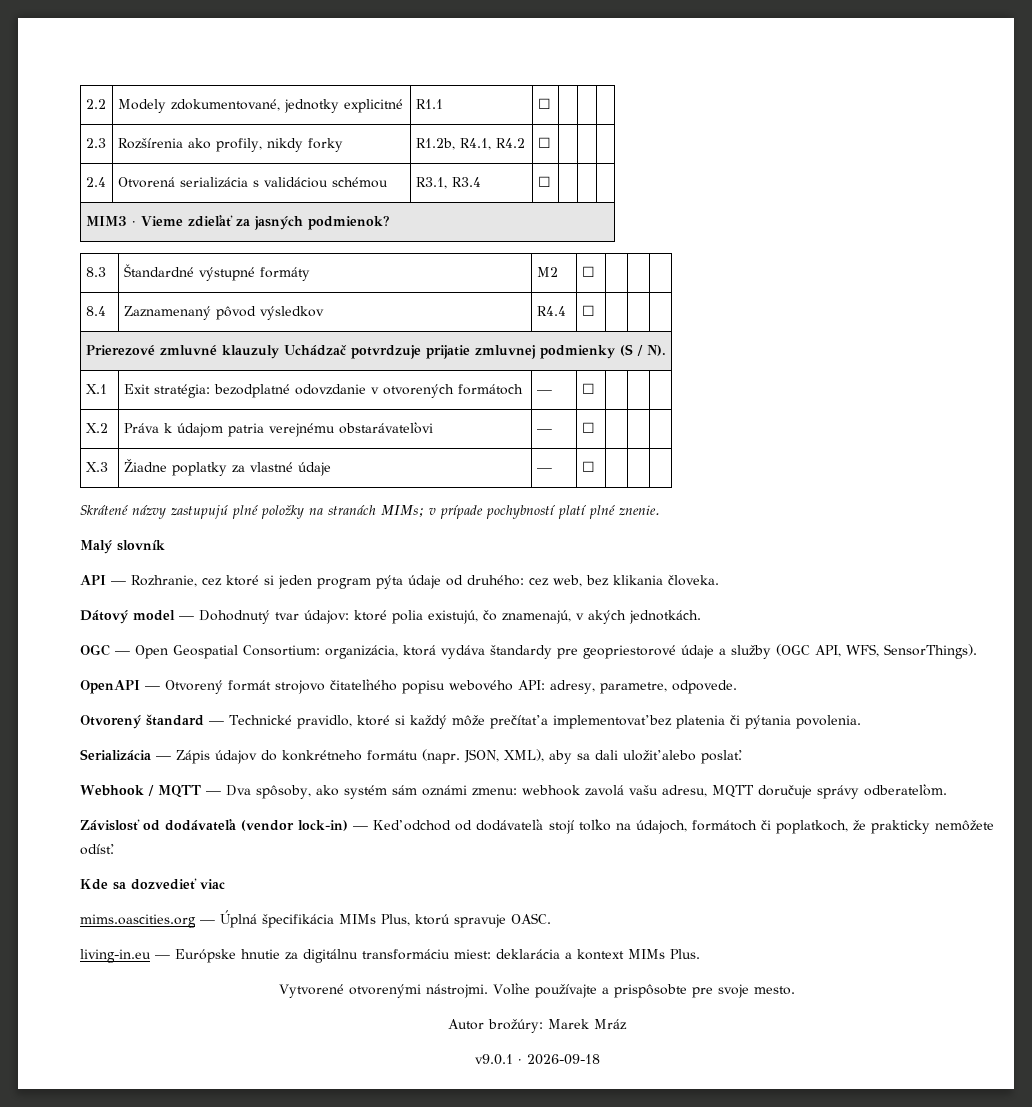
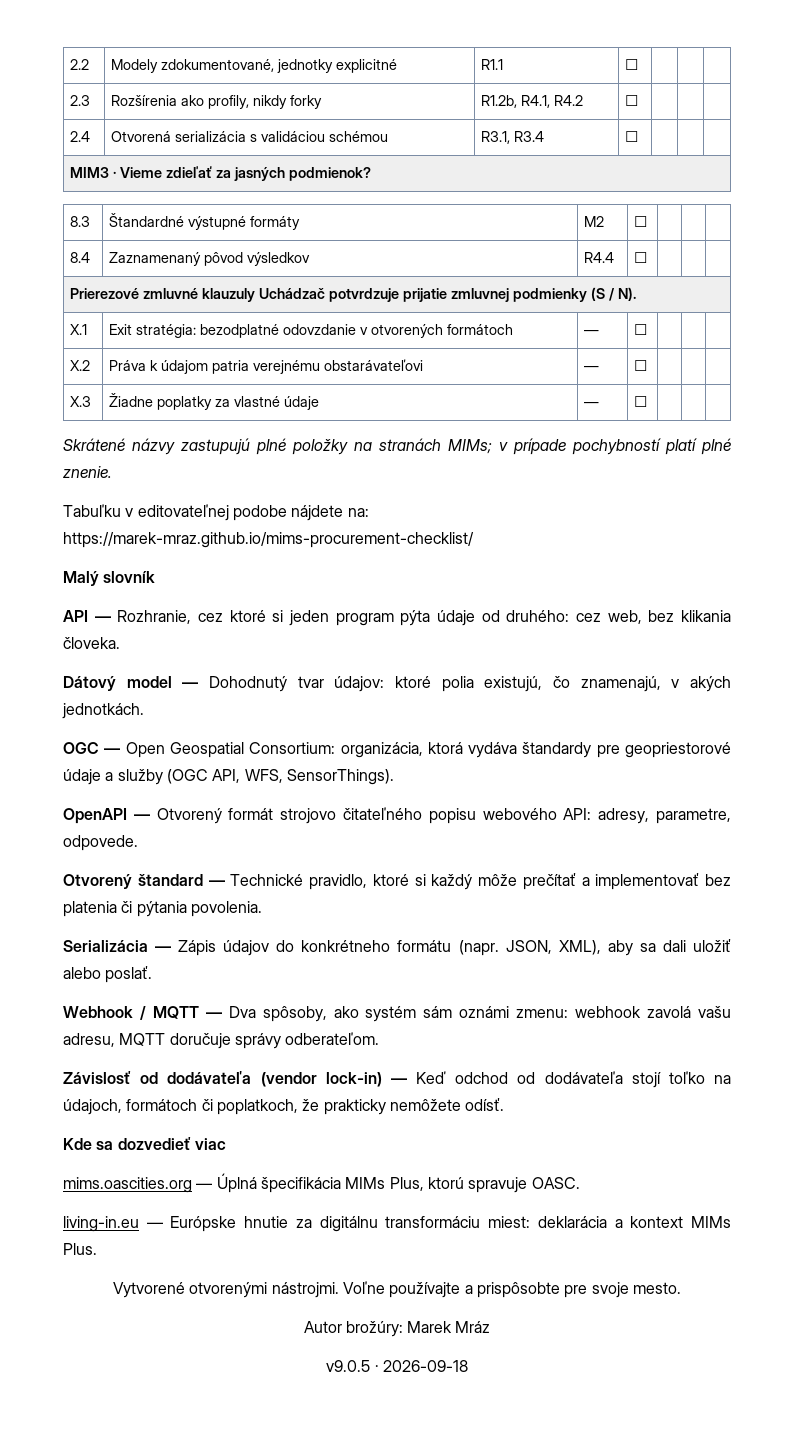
+ Tabuľku v editovateľnej podobe nájdete na: https://marek-mraz.github.io/mims-procurement-checklist/
- v9.0.1 · 2026-09-18
+ v9.0.5 · 2026-09-18

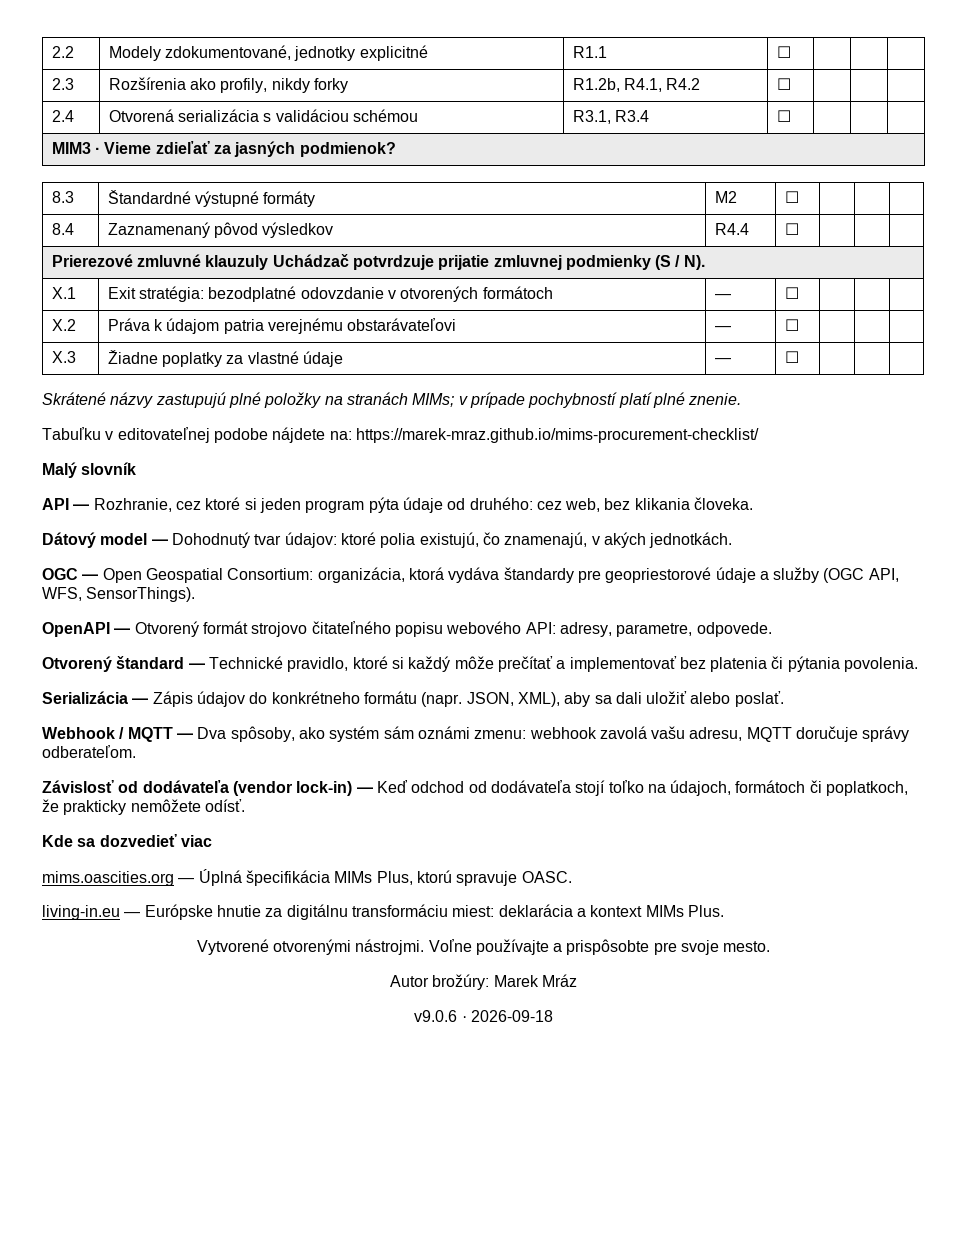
- v9.0.5 · 2026-09-18
+ v9.0.6 · 2026-09-18

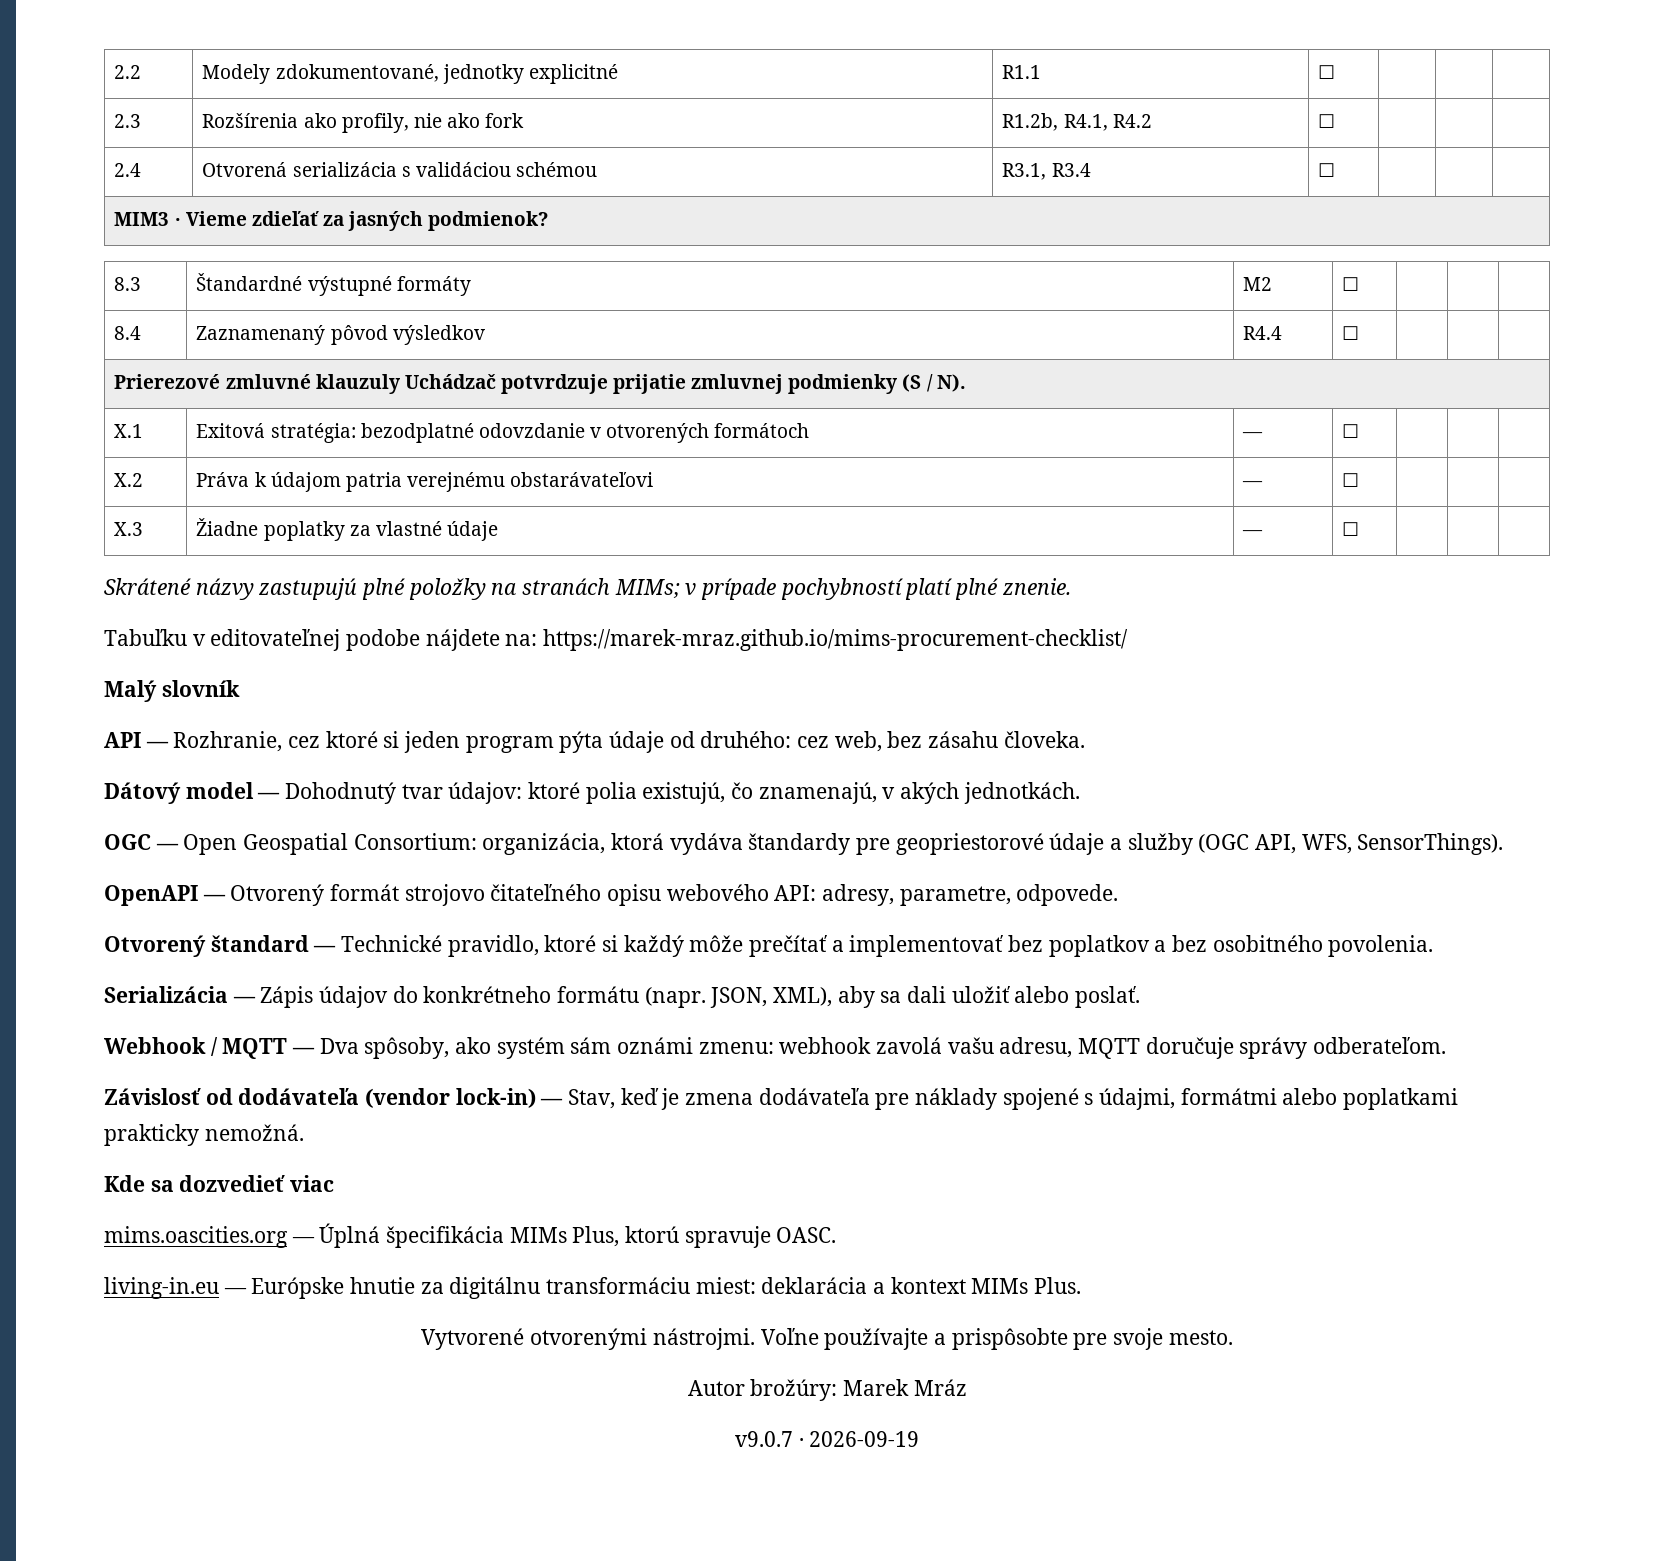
- 2.3 | Rozšírenia ako profily, nikdy forky | R1.2b, R4.1, R4.2 | ☐ | | |
+ 2.3 | Rozšírenia ako profily, nie ako fork | R1.2b, R4.1, R4.2 | ☐ | | |
- X.1 | Exit stratégia: bezodplatné odovzdanie v otvorených formátoch | — | ☐ | | |
+ X.1 | Exitová stratégia: bezodplatné odovzdanie v otvorených formátoch | — | ☐ | | |
- API — Rozhranie, cez ktoré si jeden program pýta údaje od druhého: cez web, bez klikania človeka.
+ API — Rozhranie, cez ktoré si jeden program pýta údaje od druhého: cez web, bez zásahu človeka.
- OpenAPI — Otvorený formát strojovo čitateľného popisu webového API: adresy, parametre, odpovede.
+ OpenAPI — Otvorený formát strojovo čitateľného opisu webového API: adresy, parametre, odpovede.
- Otvorený štandard — Technické pravidlo, ktoré si každý môže prečítať a implementovať bez platenia či pýtania povolenia.
+ Otvorený štandard — Technické pravidlo, ktoré si každý môže prečítať a implementovať bez poplatkov a bez osobitného povolenia.
- Závislosť od dodávateľa (vendor lock-in) — Keď odchod od dodávateľa stojí toľko na údajoch, formátoch či poplatkoch, že prakticky nemôžete odísť.
+ Závislosť od dodávateľa (vendor lock-in) — Stav, keď je zmena dodávateľa pre náklady spojené s údajmi, formátmi alebo poplatkami prakticky nemožná.
- v9.0.6 · 2026-09-18
+ v9.0.7 · 2026-09-19

